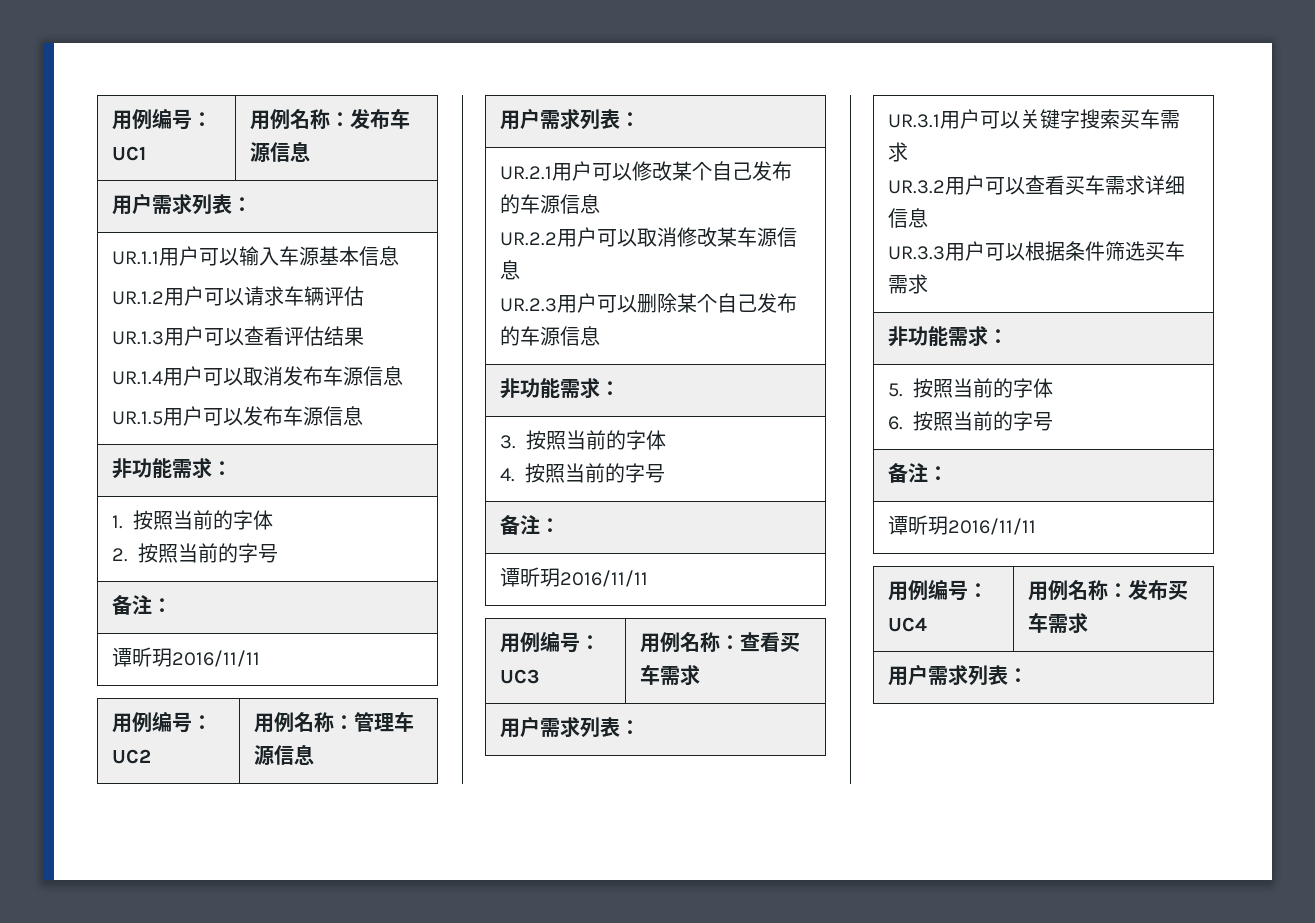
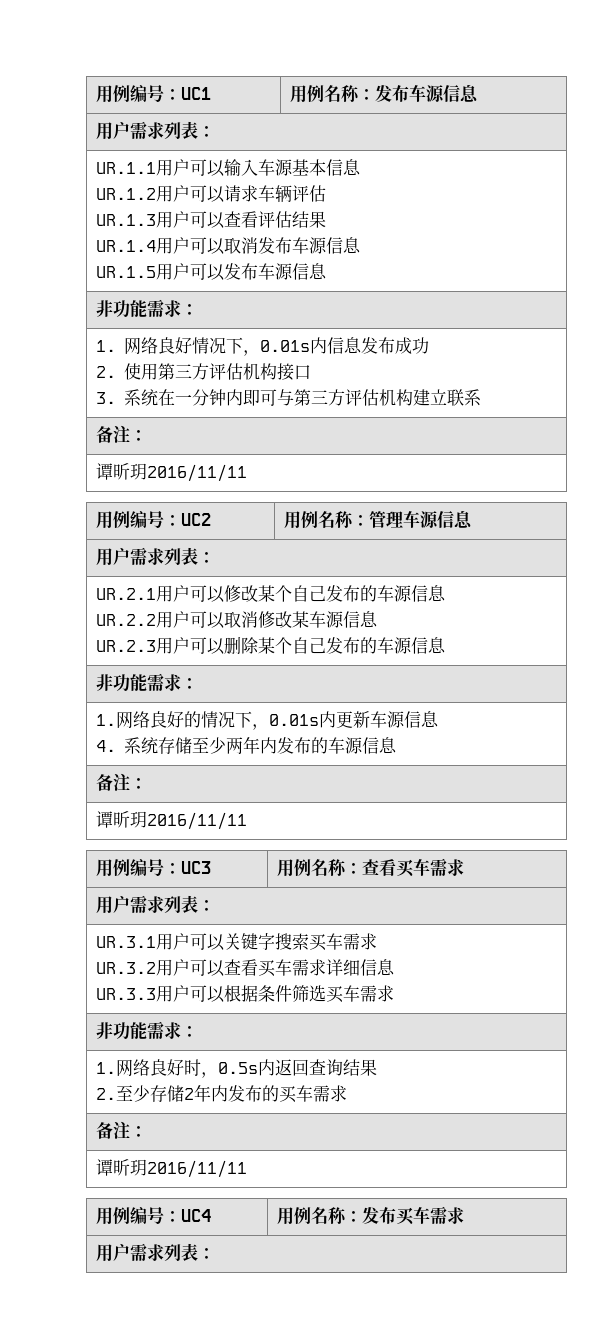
- 1.按照当前的字体
- 2.按照当前的字号
+ 1.网络良好情况下，0.01s内信息发布成功
+ 2.使用第三方评估机构接口
+ 3.系统在一分钟内即可与第三方评估机构建立联系
- 3.按照当前的字体
- 4.按照当前的字号
+ 1.网络良好的情况下，0.01s内更新车源信息
+ 4.系统存储至少两年内发布的车源信息
- 5.按照当前的字体
- 6.按照当前的字号
+ 1.网络良好时，0.5s内返回查询结果
+ 2.至少存储2年内发布的买车需求

